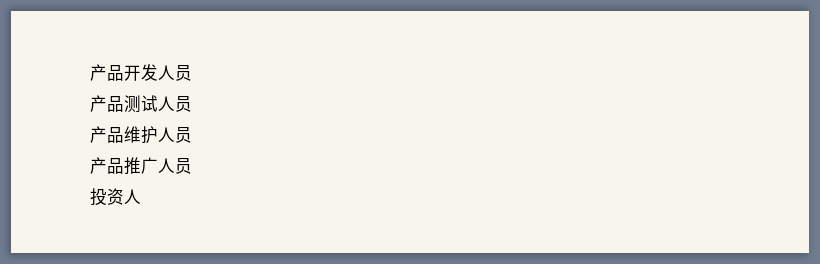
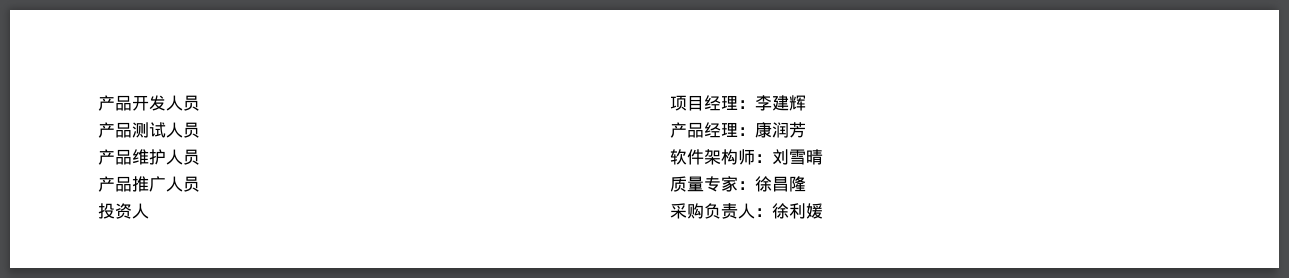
+ 项目经理：李建辉
+ 产品经理：康润芳
+ 软件架构师：刘雪晴
+ 质量专家：徐昌隆
+ 采购负责人：徐利媛

